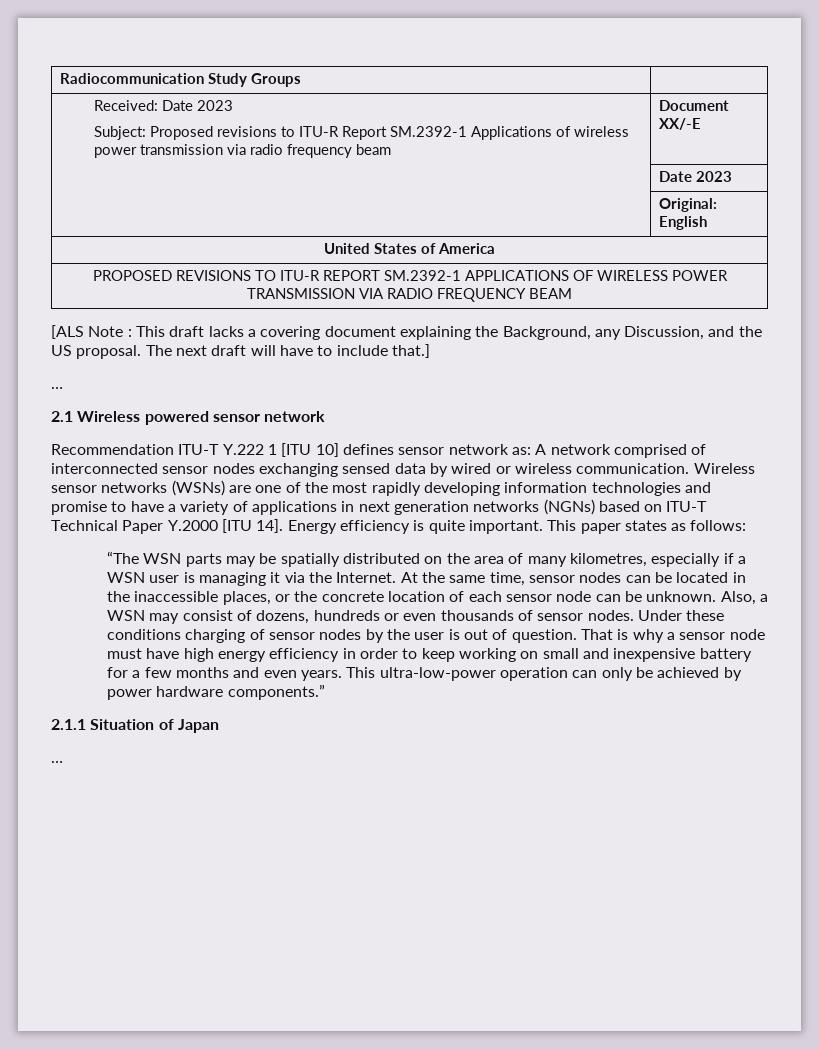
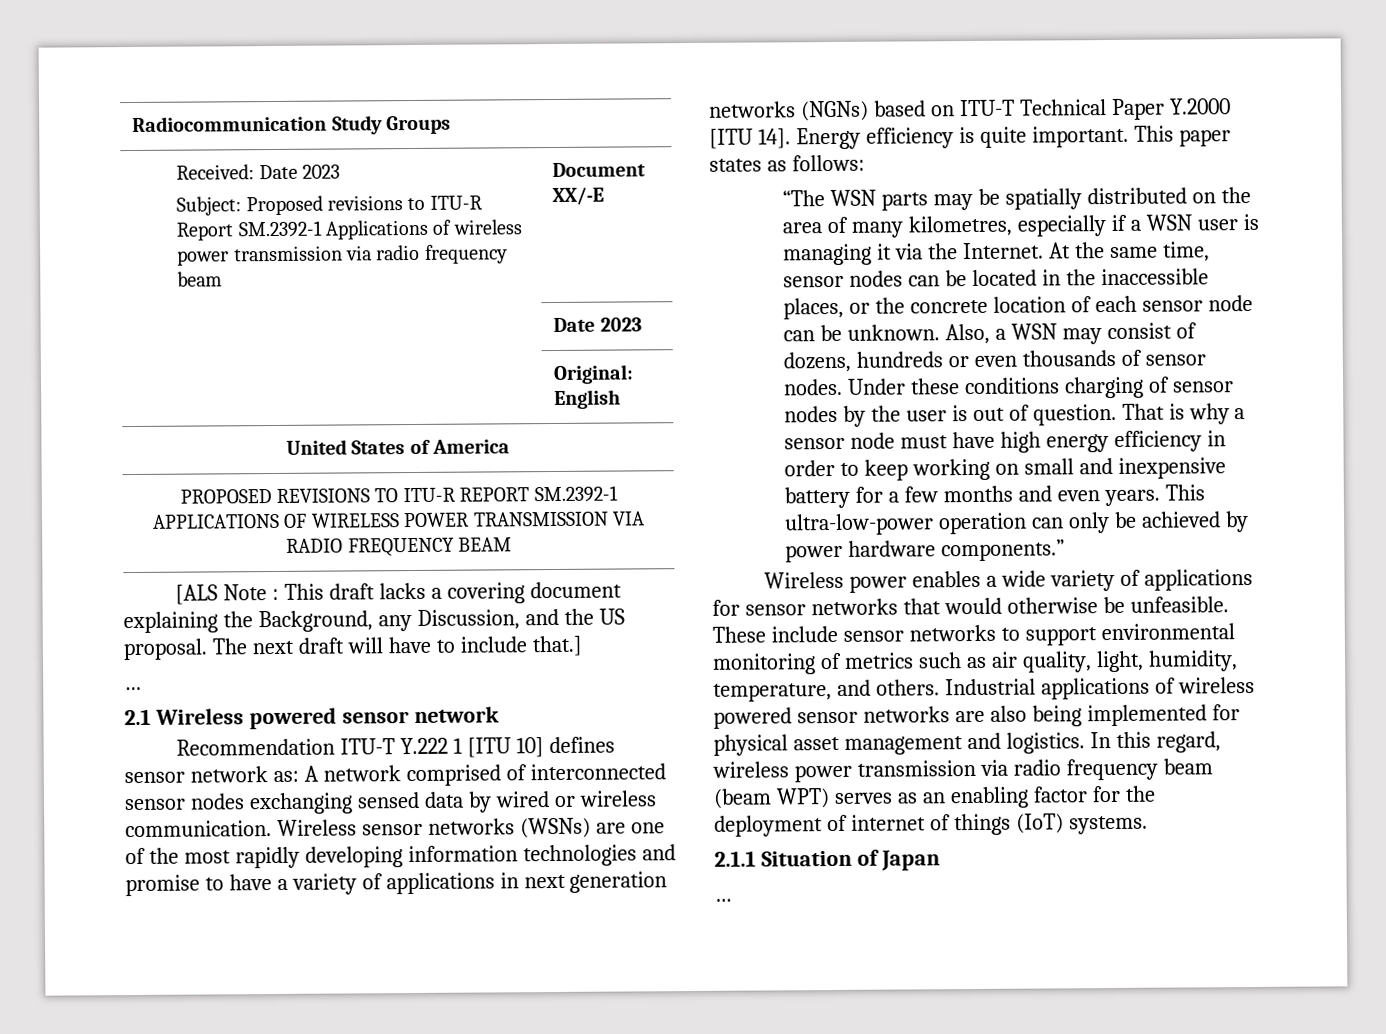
+ Wireless power enables a wide variety of applications for sensor networks that would otherwise be unfeasible. These include sensor networks to support environmental monitoring of metrics such as air quality, light, humidity, temperature, and others. Industrial applications of wireless powered sensor networks are also being implemented for physical asset management and logistics. In this regard, wireless power transmission via radio frequency beam (beam WPT) serves as an enabling factor for the deployment of internet of things (IoT) systems.

